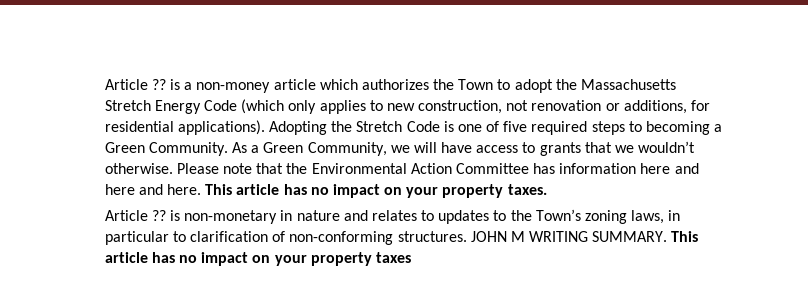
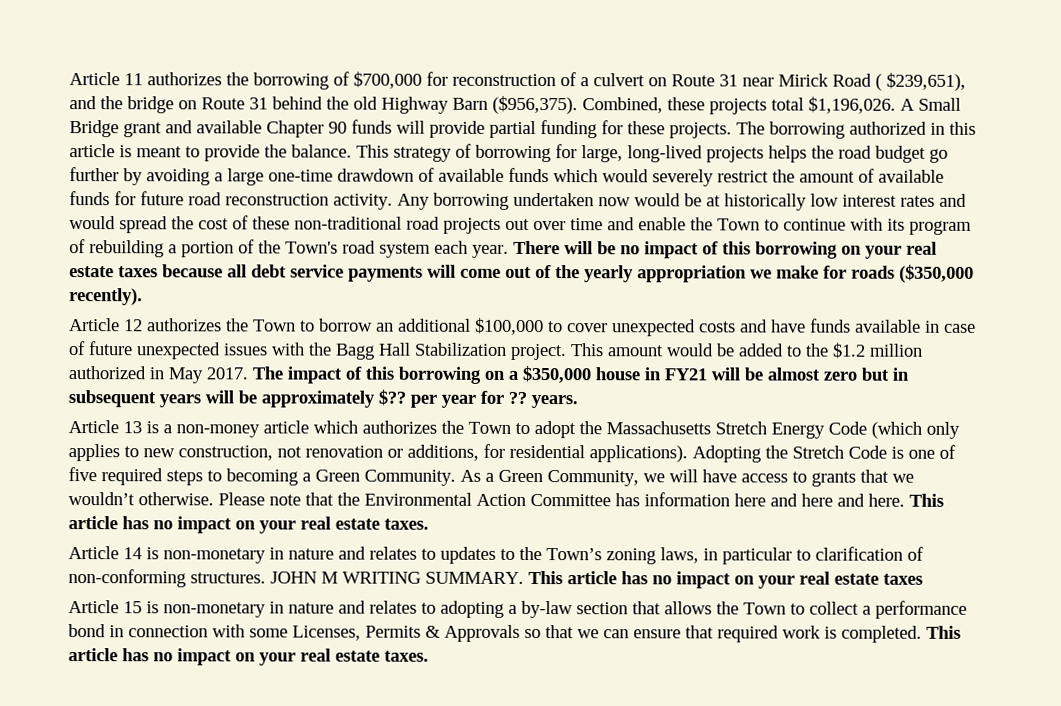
- Article ?? is a non-money article which authorizes the Town to adopt the Massachusetts Stretch Energy Code (which only applies to new construction, not renovation or additions, for residential applications).
+ Article 11 authorizes the borrowing of $700,000 for reconstruction of a culvert on Route 31 near Mirick Road ( $239,651), and the bridge on Route 31 behind the old Highway Barn ($956,375). Combined, these projects total $1,196,026. A Small Bridge grant and available Chapter 90 funds will provide partial funding for these projects. The borrowing authorized in this article is meant to provide the balance. This strategy of borrowing for large, long-lived projects helps the road budget go further by avoiding a large one-time drawdown of available funds which would severely restrict the amount of available funds for future road reconstruction activity. Any borrowing undertaken now would be at historically low interest rates and would spread the cost of these non-traditional road projects out over time and enable the Town to continue with its program of rebuilding a portion of the Town's road system each year. There will be no impact of this borrowing on your real estate taxes because all debt service payments will come out of the yearly appropriation we make for roads ($350,000 recently).
+ Article 12 authorizes the Town to borrow an additional $100,000 to cover unexpected costs and have funds available in case of future unexpected issues with the Bagg Hall Stabilization project. This amount would be added to the $1.2 million authorized in May 2017. The impact of this borrowing on a $350,000 house in FY21 will be almost zero but in subsequent years will be approximately $?? per year for ?? years.
+ Article 13 is a non-money article which authorizes the Town to adopt the Massachusetts Stretch Energy Code (which only applies to new construction, not renovation or additions, for residential applications).
- Please note that the Environmental Action Committee has information here and here and here. This article has no impact on your property taxes.
+ Please note that the Environmental Action Committee has information here and here and here. This article has no impact on your real estate taxes.
- Article ?? is non-monetary in nature and relates to updates to the Town’s zoning laws, in particular to clarification of non-conforming structures.
+ Article 14 is non-monetary in nature and relates to updates to the Town’s zoning laws, in particular to clarification of non-conforming structures.
- This article has no impact on your property taxes
+ This article has no impact on your real estate taxes
+ Article 15 is non-monetary in nature and relates to adopting a by-law section that allows the Town to collect a performance bond in connection with some Licenses, Permits & Approvals so that we can ensure that required work is completed. This article has no impact on your real estate taxes.

